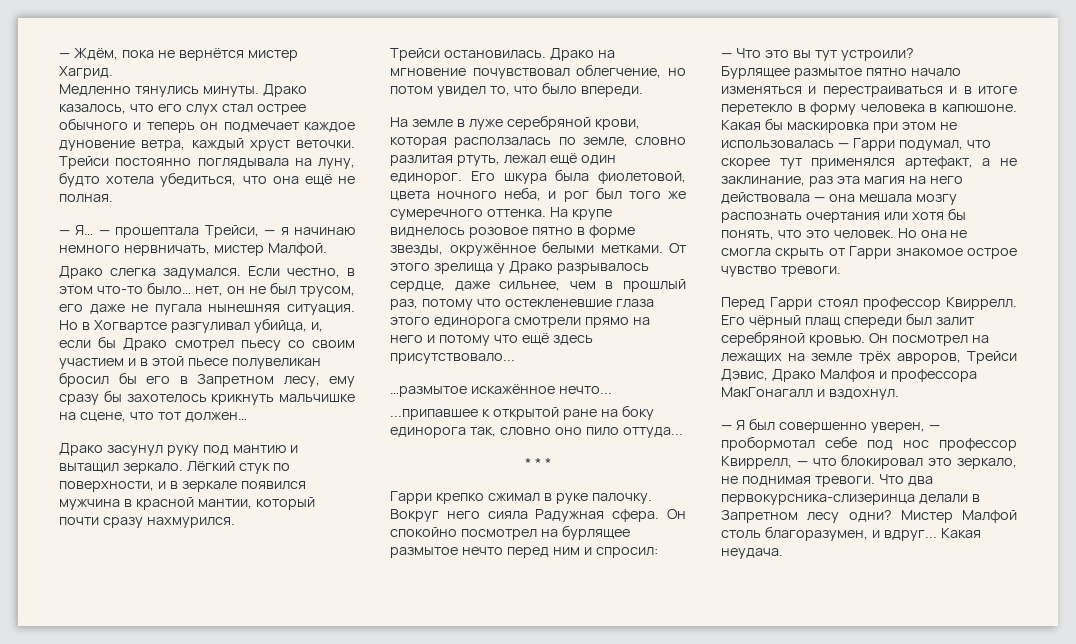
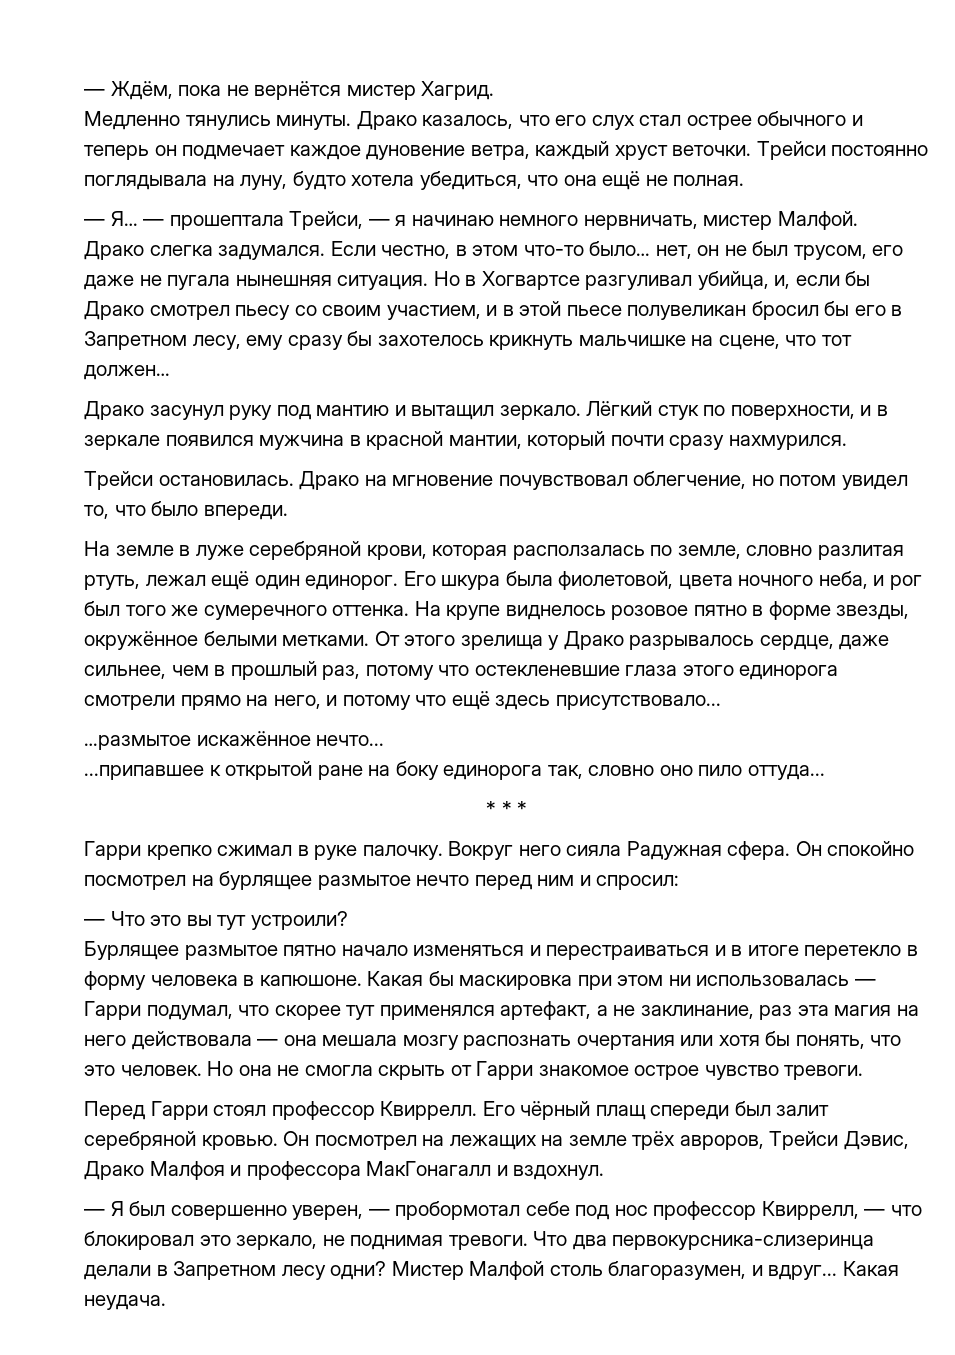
- Но в Хогвартсе разгуливал убийца, и, если бы Драко смотрел пьесу со своим участием и в этой пьесе полувеликан бросил бы его в Запретном лесу, ему сразу бы захотелось крикнуть мальчишке на сцене, что тот должен…
+ Но в Хогвартсе разгуливал убийца, и, если бы Драко смотрел пьесу со своим участием, и в этой пьесе полувеликан бросил бы его в Запретном лесу, ему сразу бы захотелось крикнуть мальчишке на сцене, что тот должен…
- От этого зрелища у Драко разрывалось сердце, даже сильнее, чем в прошлый раз, потому что остекленевшие глаза этого единорога смотрели прямо на него и потому что ещё здесь присутствовало...
+ От этого зрелища у Драко разрывалось сердце, даже сильнее, чем в прошлый раз, потому что остекленевшие глаза этого единорога смотрели прямо на него, и потому что ещё здесь присутствовало...
- Какая бы маскировка при этом не использовалась — Гарри подумал, что скорее тут применялся артефакт, а не заклинание, раз эта магия на него действовала — она мешала мозгу распознать очертания или хотя бы понять, что это человек.
+ Какая бы маскировка при этом ни использовалась — Гарри подумал, что скорее тут применялся артефакт, а не заклинание, раз эта магия на него действовала — она мешала мозгу распознать очертания или хотя бы понять, что это человек.

